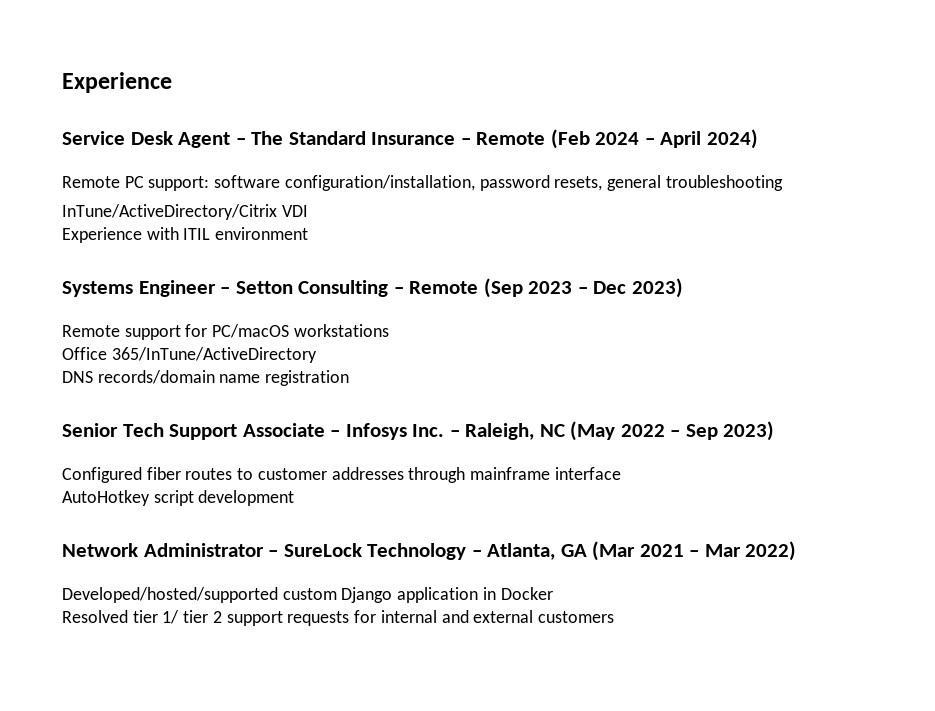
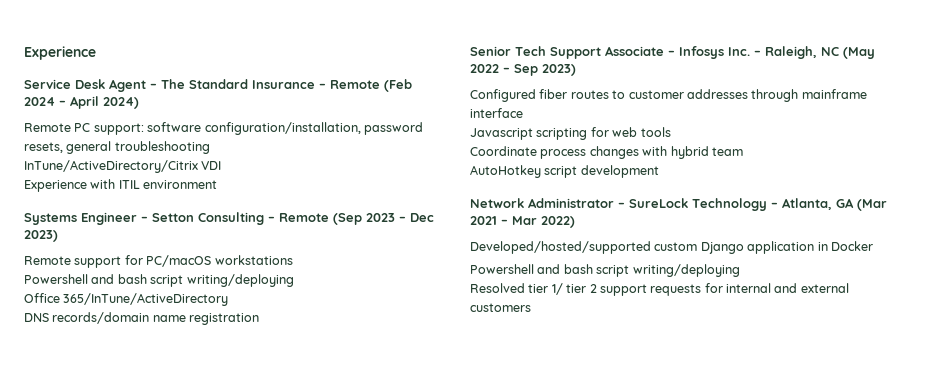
  Remote support for PC/macOS workstations
+ Powershell and bash script writing/deploying
+ Javascript scripting for web tools
+ Coordinate process changes with hybrid team
  Developed/hosted/supported custom Django application in Docker
+ Powershell and bash script writing/deploying

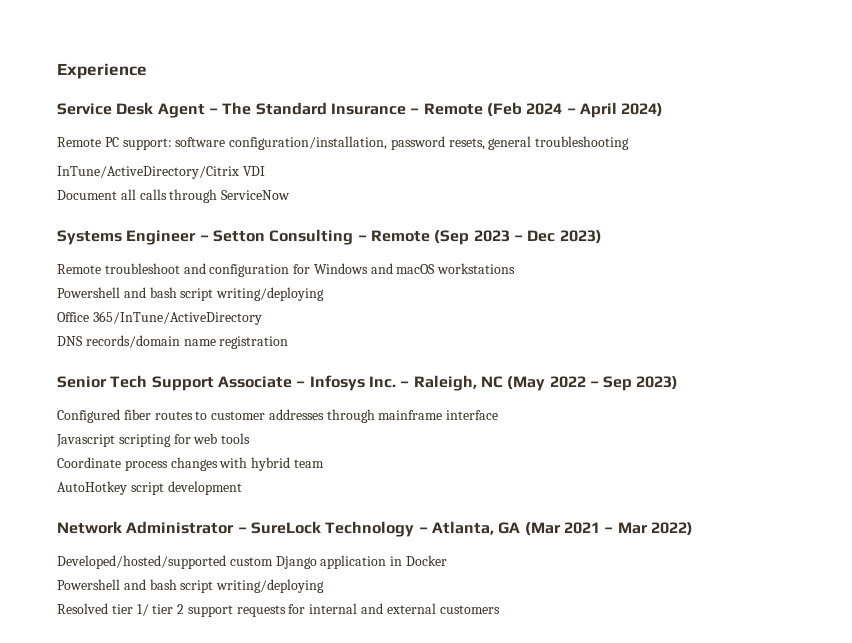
- Experience with ITIL environment
+ Document all calls through ServiceNow
- Remote support for PC/macOS workstations
+ Remote troubleshoot and configuration for Windows and macOS workstations

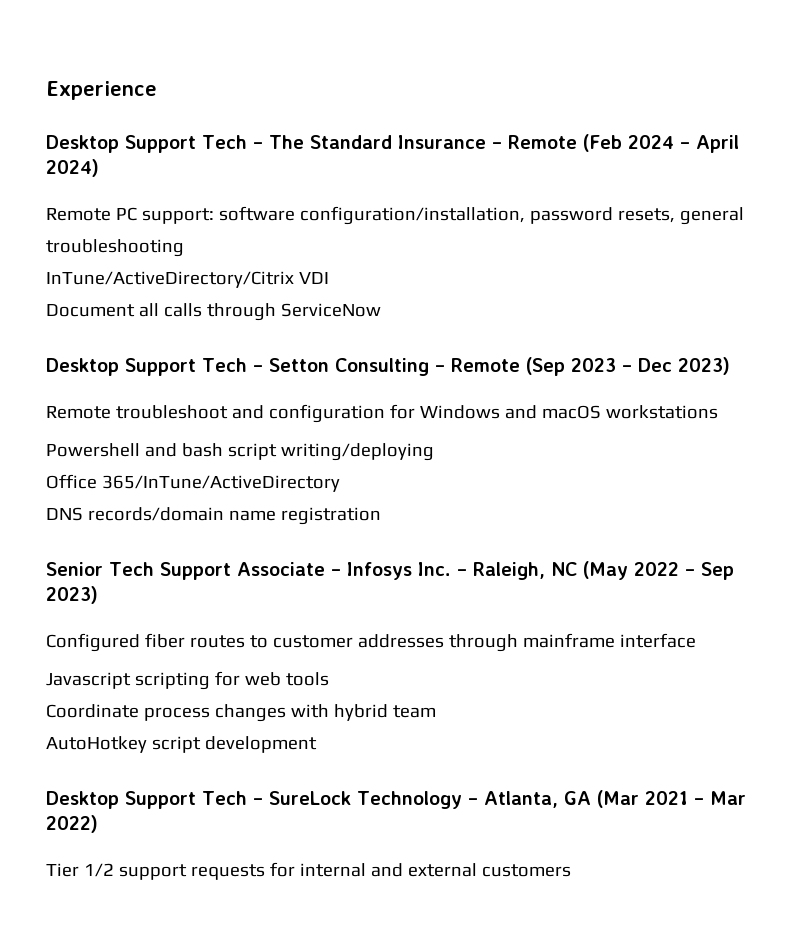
- Service Desk Agent – The Standard Insurance – Remote (Feb 2024 – April 2024)
+ Desktop Support Tech – The Standard Insurance – Remote (Feb 2024 – April 2024)
- Systems Engineer – Setton Consulting – Remote (Sep 2023 – Dec 2023)
+ Desktop Support Tech – Setton Consulting – Remote (Sep 2023 – Dec 2023)
- Network Administrator – SureLock Technology – Atlanta, GA (Mar 2021 – Mar 2022)
+ Desktop Support Tech – SureLock Technology – Atlanta, GA (Mar 2021 – Mar 2022)
- Developed/hosted/supported custom Django application in Docker
- Powershell and bash script writing/deploying
- Resolved tier 1/ tier 2 support requests for internal and external customers
+ Tier 1/2 support requests for internal and external customers

